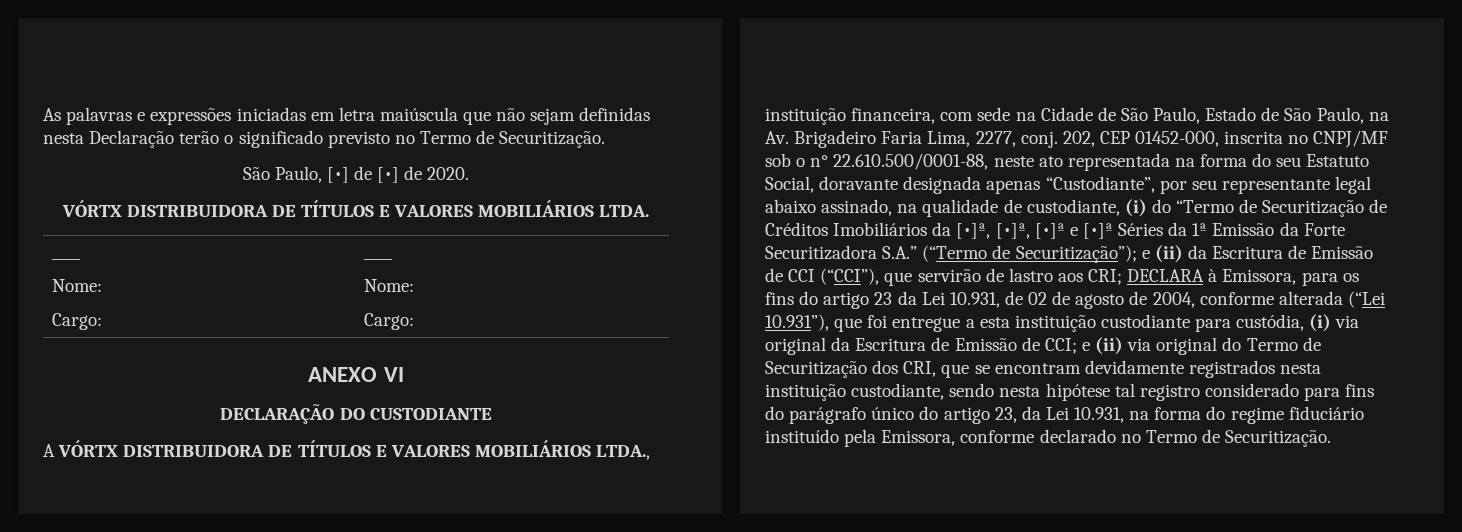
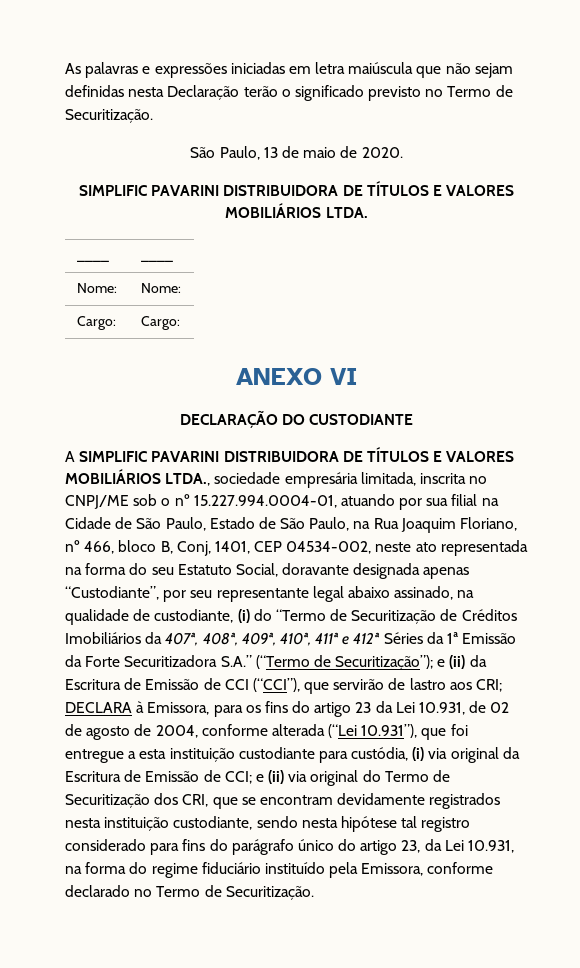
- São Paulo, [•] de [•] de 2020.
+ São Paulo, 13 de maio de 2020.
- VÓRTX DISTRIBUIDORA DE TÍTULOS E VALORES MOBILIÁRIOS LTDA.
+ SIMPLIFIC PAVARINI DISTRIBUIDORA DE TÍTULOS E VALORES MOBILIÁRIOS LTDA.
- A VÓRTX DISTRIBUIDORA DE TÍTULOS E VALORES MOBILIÁRIOS LTDA., instituição financeira, com sede na Cidade de São Paulo, Estado de São Paulo, na Av. Brigadeiro Faria Lima, 2277, conj. 202, CEP 01452-000, inscrita no CNPJ/MF sob o n° 22.610.500/0001-88, neste ato representada na forma do seu Estatuto Social, doravante designada apenas “Custodiante”, por seu representante legal abaixo assinado, na qualidade de custodiante, (i) do “Termo de Securitização de Créditos Imobiliários da [•]ª, [•]ª, [•]ª e [•]ª Séries da 1ª Emissão da Forte Securitizadora S.A.” (“Termo de Securitização”);
+ A SIMPLIFIC PAVARINI DISTRIBUIDORA DE TÍTULOS E VALORES MOBILIÁRIOS LTDA., sociedade empresária limitada, inscrita no CNPJ/ME sob o nº 15.227.994.0004-01, atuando por sua filial na Cidade de São Paulo, Estado de São Paulo, na Rua Joaquim Floriano, nº 466, bloco B, Conj, 1401, CEP 04534-002, neste ato representada na forma do seu Estatuto Social, doravante designada apenas “Custodiante”, por seu representante legal abaixo assinado, na qualidade de custodiante, (i) do “Termo de Securitização de Créditos Imobiliários da 407ª, 408ª, 409ª, 410ª, 411ª e 412ª Séries da 1ª Emissão da Forte Securitizadora S.A.” (“Termo de Securitização”);

